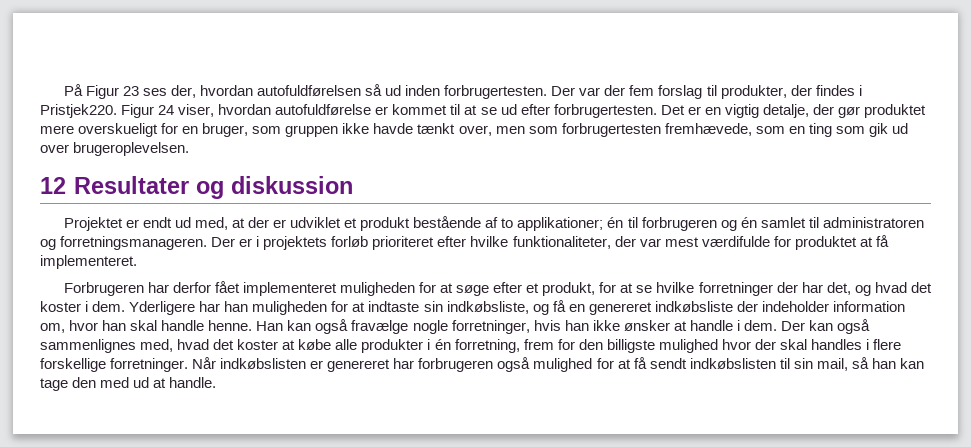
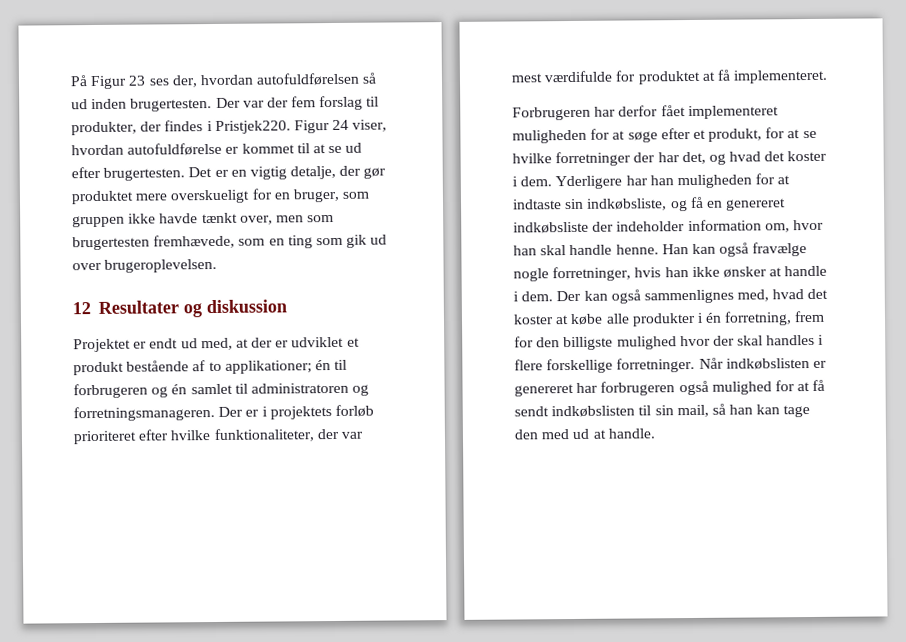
- På Figur 23 ses der, hvordan autofuldførelsen så ud inden forbrugertesten.
+ På Figur 23 ses der, hvordan autofuldførelsen så ud inden brugertesten.
- Figur 24 viser, hvordan autofuldførelse er kommet til at se ud efter forbrugertesten.
+ Figur 24 viser, hvordan autofuldførelse er kommet til at se ud efter brugertesten.
- Det er en vigtig detalje, der gør produktet mere overskueligt for en bruger, som gruppen ikke havde tænkt over, men som forbrugertesten fremhævede, som en ting som gik ud over brugeroplevelsen.
+ Det er en vigtig detalje, der gør produktet mere overskueligt for en bruger, som gruppen ikke havde tænkt over, men som brugertesten fremhævede, som en ting som gik ud over brugeroplevelsen.

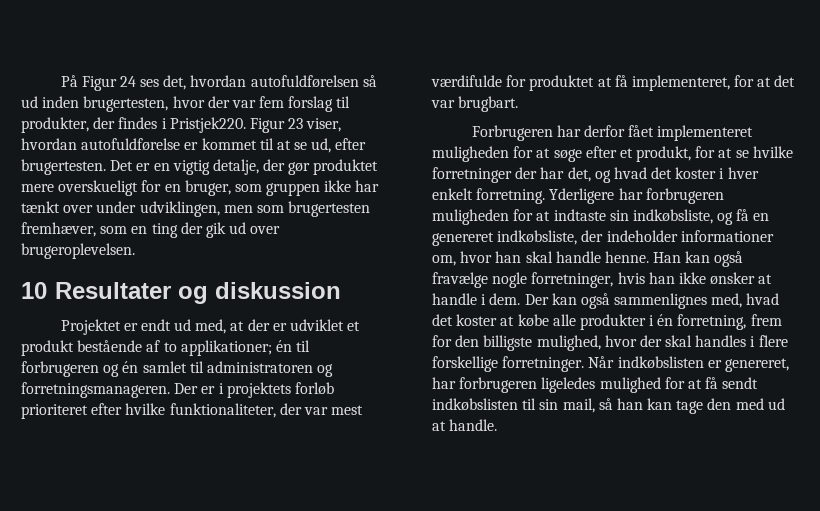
- På Figur 23 ses der, hvordan autofuldførelsen så ud inden brugertesten. Der var der fem forslag til produkter, der findes i Pristjek220.
+ På Figur 24 ses det, hvordan autofuldførelsen så ud inden brugertesten, hvor der var fem forslag til produkter, der findes i Pristjek220.
- Figur 24 viser, hvordan autofuldførelse er kommet til at se ud efter brugertesten.
+ Figur 23 viser, hvordan autofuldførelse er kommet til at se ud, efter brugertesten.
- Det er en vigtig detalje, der gør produktet mere overskueligt for en bruger, som gruppen ikke havde tænkt over, men som brugertesten fremhævede, som en ting som gik ud over brugeroplevelsen.
+ Det er en vigtig detalje, der gør produktet mere overskueligt for en bruger, som gruppen ikke har tænkt over under udviklingen, men som brugertesten fremhæver, som en ting der gik ud over brugeroplevelsen.
- 12 Resultater og diskussion
+ 10 Resultater og diskussion
- Der er i projektets forløb prioriteret efter hvilke funktionaliteter, der var mest værdifulde for produktet at få implementeret.
+ Der er i projektets forløb prioriteret efter hvilke funktionaliteter, der var mest værdifulde for produktet at få implementeret, for at det var brugbart.
- Forbrugeren har derfor fået implementeret muligheden for at søge efter et produkt, for at se hvilke forretninger der har det, og hvad det koster i dem.
+ Forbrugeren har derfor fået implementeret muligheden for at søge efter et produkt, for at se hvilke forretninger der har det, og hvad det koster i hver enkelt forretning.
- Yderligere har han muligheden for at indtaste sin indkøbsliste, og få en genereret indkøbsliste der indeholder information om, hvor han skal handle henne.
+ Yderligere har forbrugeren muligheden for at indtaste sin indkøbsliste, og få en genereret indkøbsliste, der indeholder informationer om, hvor han skal handle henne.
- Der kan også sammenlignes med, hvad det koster at købe alle produkter i én forretning, frem for den billigste mulighed hvor der skal handles i flere forskellige forretninger.
+ Der kan også sammenlignes med, hvad det koster at købe alle produkter i én forretning, frem for den billigste mulighed, hvor der skal handles i flere forskellige forretninger.
- Når indkøbslisten er genereret har forbrugeren også mulighed for at få sendt indkøbslisten til sin mail, så han kan tage den med ud at handle.
+ Når indkøbslisten er genereret, har forbrugeren ligeledes mulighed for at få sendt indkøbslisten til sin mail, så han kan tage den med ud at handle.

